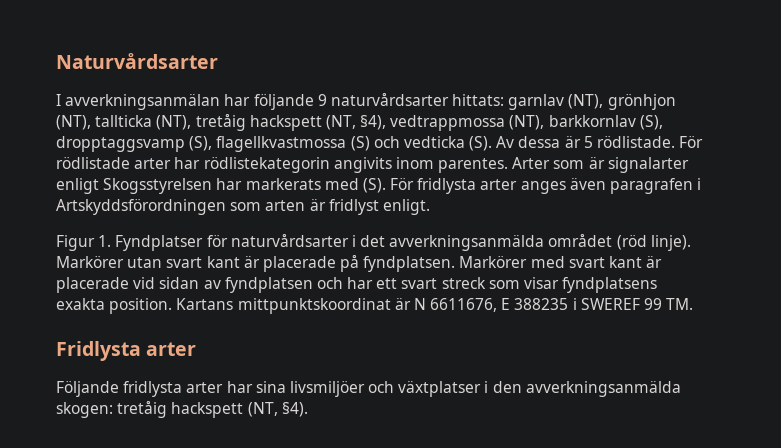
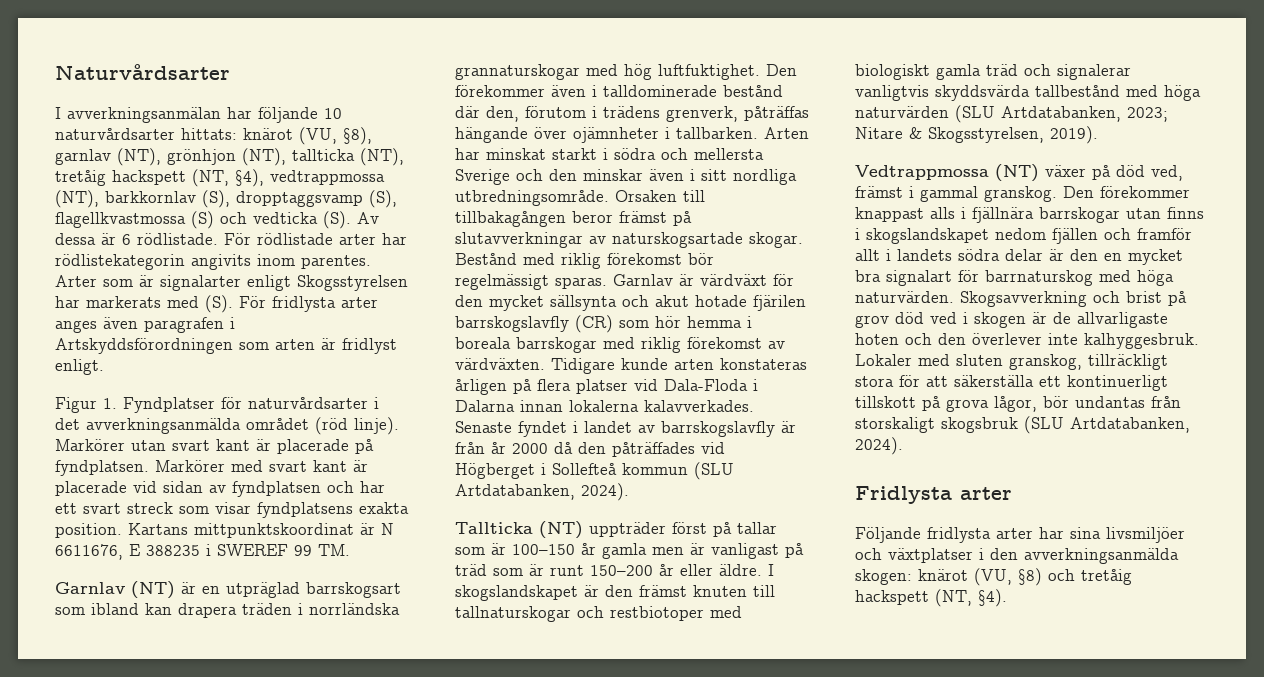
- I avverkningsanmälan har följande 9 naturvårdsarter hittats: garnlav (NT), grönhjon (NT), tallticka (NT), tretåig hackspett (NT, §4), vedtrappmossa (NT), barkkornlav (S), dropptaggsvamp (S), flagellkvastmossa (S) och vedticka (S). Av dessa är 5 rödlistade.
+ I avverkningsanmälan har följande 10 naturvårdsarter hittats: knärot (VU, §8), garnlav (NT), grönhjon (NT), tallticka (NT), tretåig hackspett (NT, §4), vedtrappmossa (NT), barkkornlav (S), dropptaggsvamp (S), flagellkvastmossa (S) och vedticka (S). Av dessa är 6 rödlistade.
+ Garnlav (NT) är en utpräglad barrskogsart som ibland kan drapera träden i norrländska grannaturskogar med hög luftfuktighet. Den förekommer även i talldominerade bestånd där den, förutom i trädens grenverk, påträffas hängande över ojämnheter i tallbarken. Arten har minskat starkt i södra och mellersta Sverige och den minskar även i sitt nordliga utbredningsområde. Orsaken till tillbakagången beror främst på slutavverkningar av naturskogsartade skogar. Bestånd med riklig förekomst bör regelmässigt sparas. Garnlav är värdväxt för den mycket sällsynta och akut hotade fjärilen barrskogslavfly (CR) som hör hemma i boreala barrskogar med riklig förekomst av värdväxten. Tidigare kunde arten konstateras årligen på flera platser vid Dala-Floda i Dalarna innan lokalerna kalavverkades. Senaste fyndet i landet av barrskogslavfly är från år 2000 då den påträffades vid Högberget i Sollefteå kommun (SLU Artdatabanken, 2024).
+ Tallticka (NT) uppträder först på tallar som är 100–150 år gamla men är vanligast på träd som är runt 150–200 år eller äldre. I skogslandskapet är den främst knuten till tallnaturskogar och restbiotoper med biologiskt gamla träd och signalerar vanligtvis skyddsvärda tallbestånd med höga naturvärden (SLU Artdatabanken, 2023; Nitare & Skogsstyrelsen, 2019).
+ Vedtrappmossa (NT) växer på död ved, främst i gammal granskog. Den förekommer knappast alls i fjällnära barrskogar utan finns i skogslandskapet nedom fjällen och framför allt i landets södra delar är den en mycket bra signalart för barrnaturskog med höga naturvärden. Skogsavverkning och brist på grov död ved i skogen är de allvarligaste hoten och den överlever inte kalhyggesbruk. Lokaler med sluten granskog, tillräckligt stora för att säkerställa ett kontinuerligt tillskott på grova lågor, bör undantas från storskaligt skogsbruk (SLU Artdatabanken, 2024).
- Följande fridlysta arter har sina livsmiljöer och växtplatser i den avverkningsanmälda skogen: tretåig hackspett (NT, §4).
+ Följande fridlysta arter har sina livsmiljöer och växtplatser i den avverkningsanmälda skogen: knärot (VU, §8) och tretåig hackspett (NT, §4).

